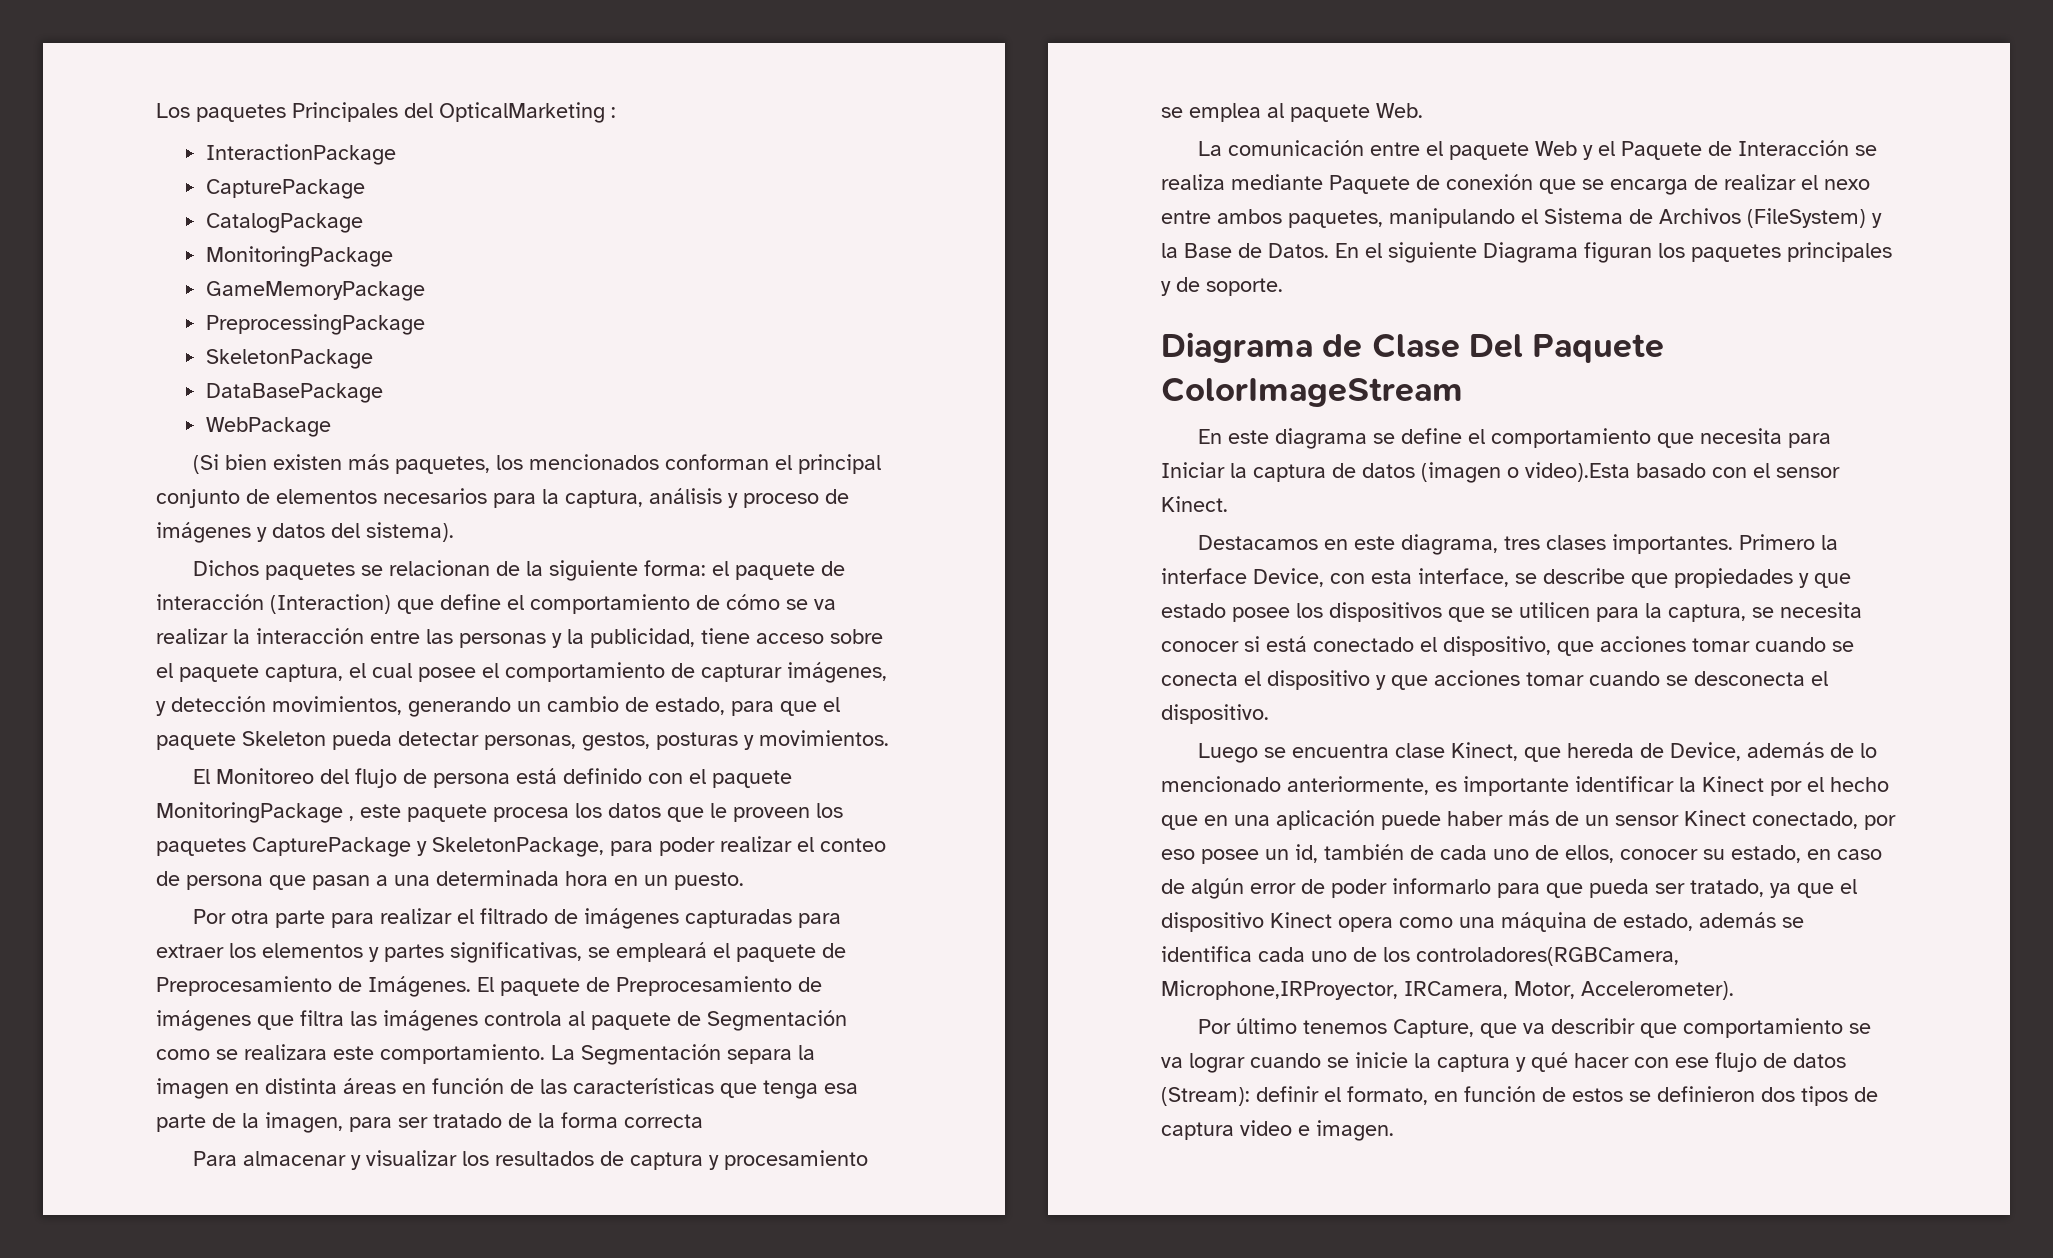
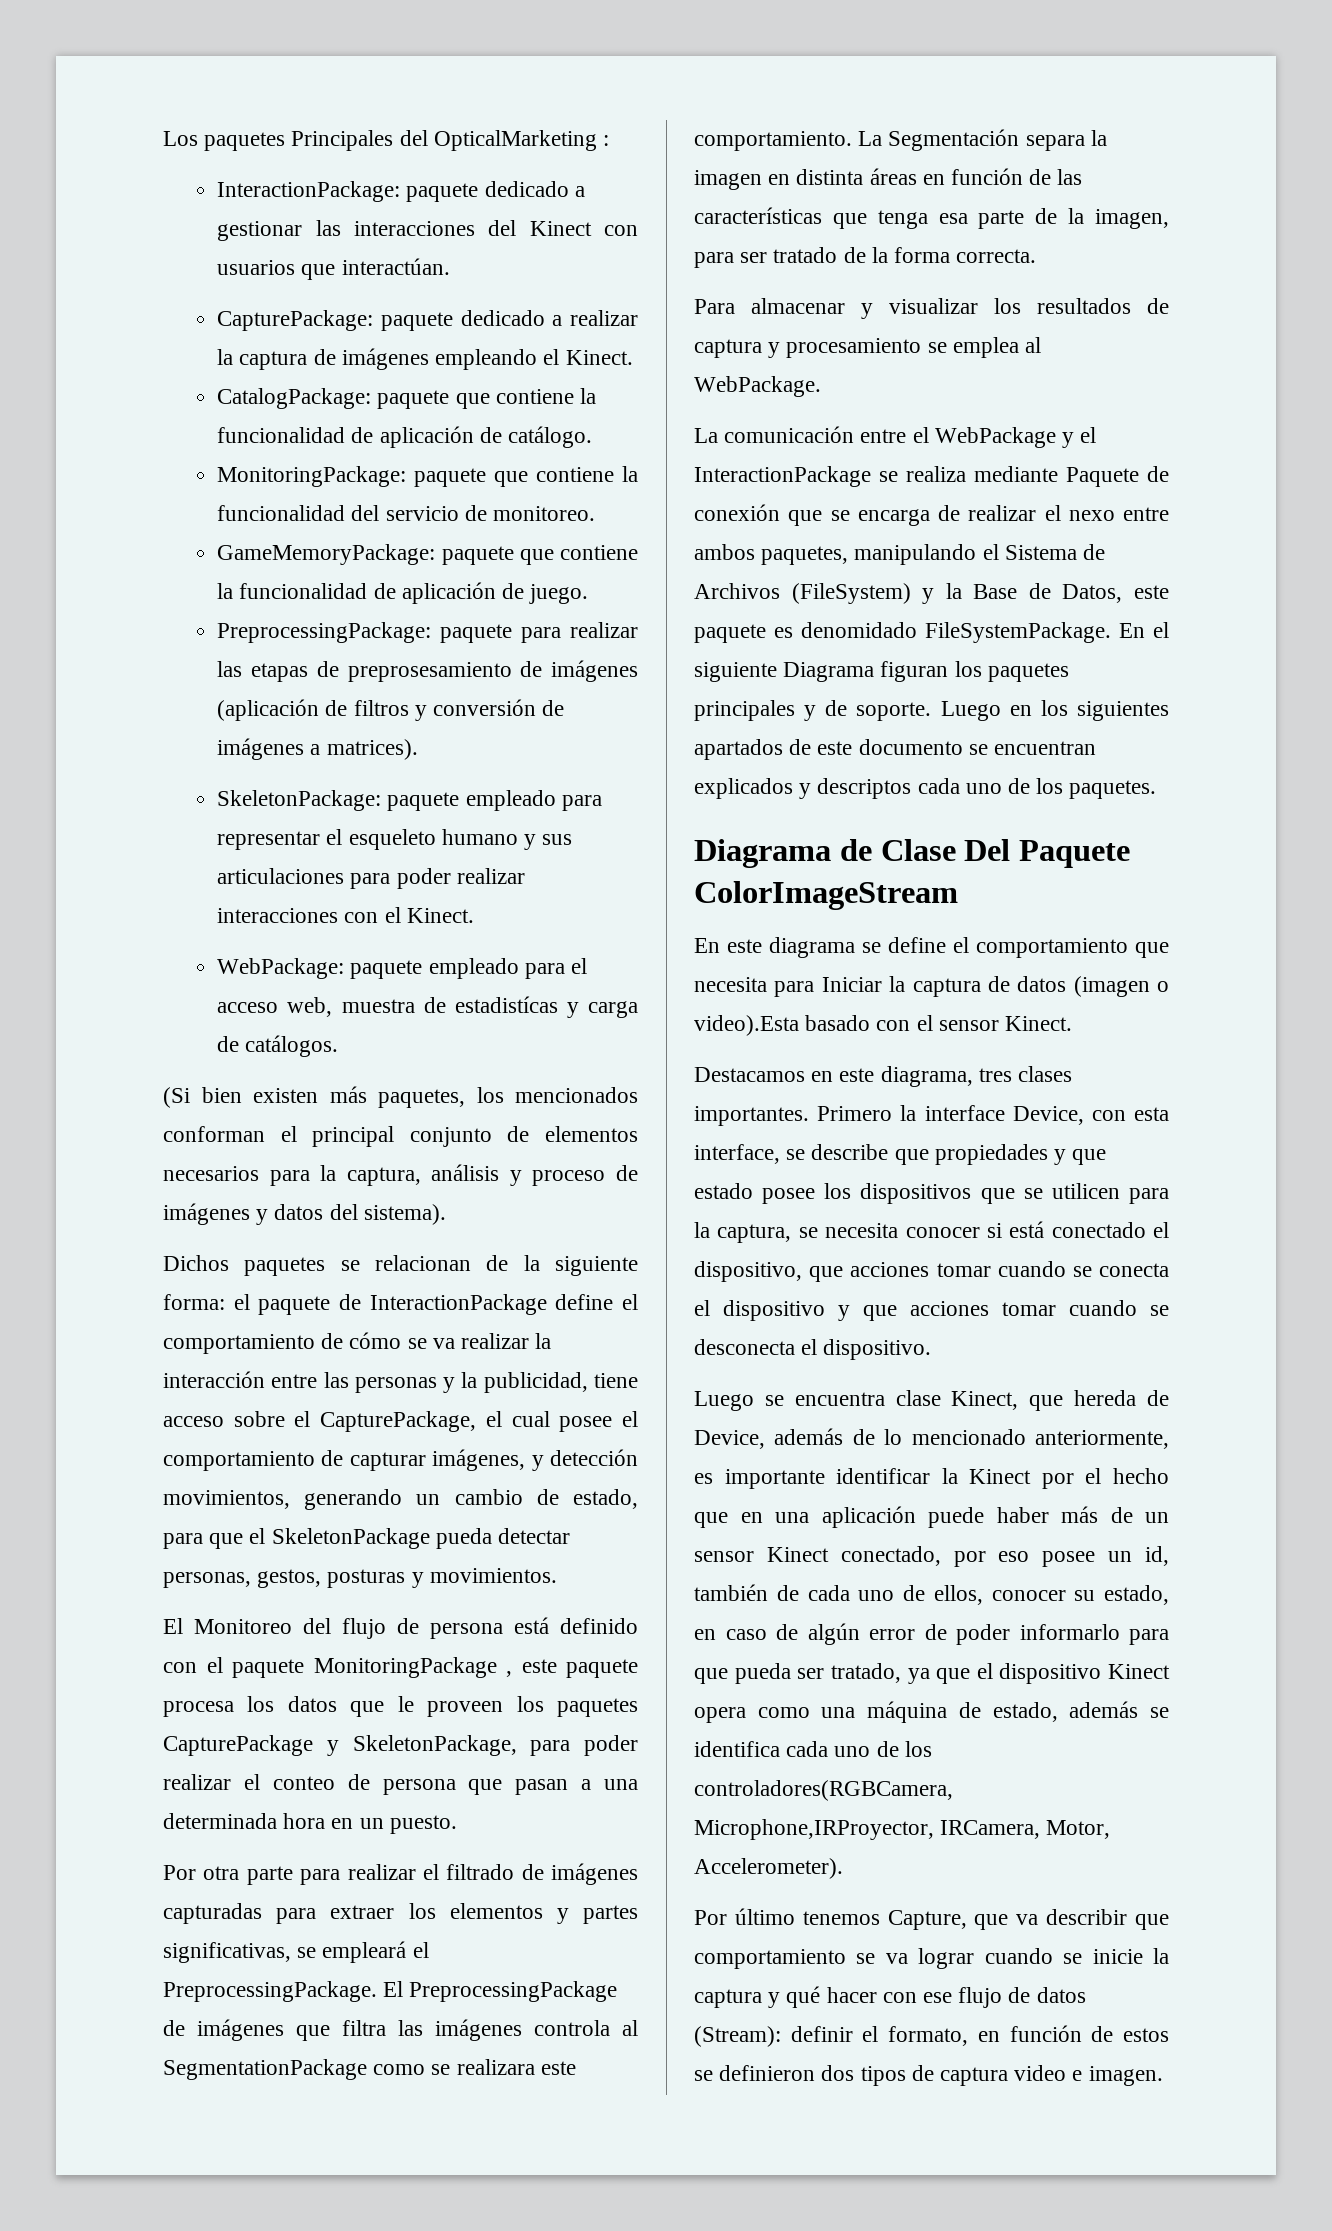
- InteractionPackage
- CapturePackage
- CatalogPackage
- MonitoringPackage
- GameMemoryPackage
- PreprocessingPackage
- SkeletonPackage
- DataBasePackage
- WebPackage
+ InteractionPackage: paquete dedicado a gestionar las interacciones del Kinect con usuarios que interactúan.
+ CapturePackage: paquete dedicado a realizar la captura de imágenes empleando el Kinect.
+ CatalogPackage: paquete que contiene la funcionalidad de aplicación de catálogo.
+ MonitoringPackage: paquete que contiene la funcionalidad del servicio de monitoreo.
+ GameMemoryPackage: paquete que contiene la funcionalidad de aplicación de juego.
+ PreprocessingPackage: paquete para realizar las etapas de preprosesamiento de imágenes (aplicación de filtros y conversión de imágenes a matrices).
+ SkeletonPackage: paquete empleado para representar el esqueleto humano y sus articulaciones para poder realizar interacciones con el Kinect.
+ WebPackage: paquete empleado para el acceso web, muestra de estadistícas y carga de catálogos.
- Dichos paquetes se relacionan de la siguiente forma: el paquete de interacción (Interaction) que define el comportamiento de cómo se va realizar la interacción entre las personas y la publicidad, tiene acceso sobre el paquete captura, el cual posee el comportamiento de capturar imágenes, y detección movimientos, generando un cambio de estado, para que el paquete Skeleton pueda detectar personas, gestos, posturas y movimientos.
+ Dichos paquetes se relacionan de la siguiente forma: el paquete de InteractionPackage define el comportamiento de cómo se va realizar la interacción entre las personas y la publicidad, tiene acceso sobre el CapturePackage, el cual posee el comportamiento de capturar imágenes, y detección movimientos, generando un cambio de estado, para que el SkeletonPackage pueda detectar personas, gestos, posturas y movimientos.
- Por otra parte para realizar el filtrado de imágenes capturadas para extraer los elementos y partes significativas, se empleará el paquete de Preprocesamiento de Imágenes. El paquete de Preprocesamiento de imágenes que filtra las imágenes controla al paquete de Segmentación como se realizara este comportamiento.
+ Por otra parte para realizar el filtrado de imágenes capturadas para extraer los elementos y partes significativas, se empleará el PreprocessingPackage. El PreprocessingPackage de imágenes que filtra las imágenes controla al SegmentationPackage como se realizara este comportamiento.
- La Segmentación separa la imagen en distinta áreas en función de las características que tenga esa parte de la imagen, para ser tratado de la forma correcta
+ La Segmentación separa la imagen en distinta áreas en función de las características que tenga esa parte de la imagen, para ser tratado de la forma correcta.
- Para almacenar y visualizar los resultados de captura y procesamiento se emplea al paquete Web.
+ Para almacenar y visualizar los resultados de captura y procesamiento se emplea al WebPackage.
- La comunicación entre el paquete Web y el Paquete de Interacción se realiza mediante Paquete de conexión que se encarga de realizar el nexo entre ambos paquetes, manipulando el Sistema de Archivos (FileSystem) y la Base de Datos.
+ La comunicación entre el WebPackage y el InteractionPackage se realiza mediante Paquete de conexión que se encarga de realizar el nexo entre ambos paquetes, manipulando el Sistema de Archivos (FileSystem) y la Base de Datos, este paquete es denomidado FileSystemPackage.
+ Luego en los siguientes apartados de este documento se encuentran explicados y descriptos cada uno de los paquetes.

